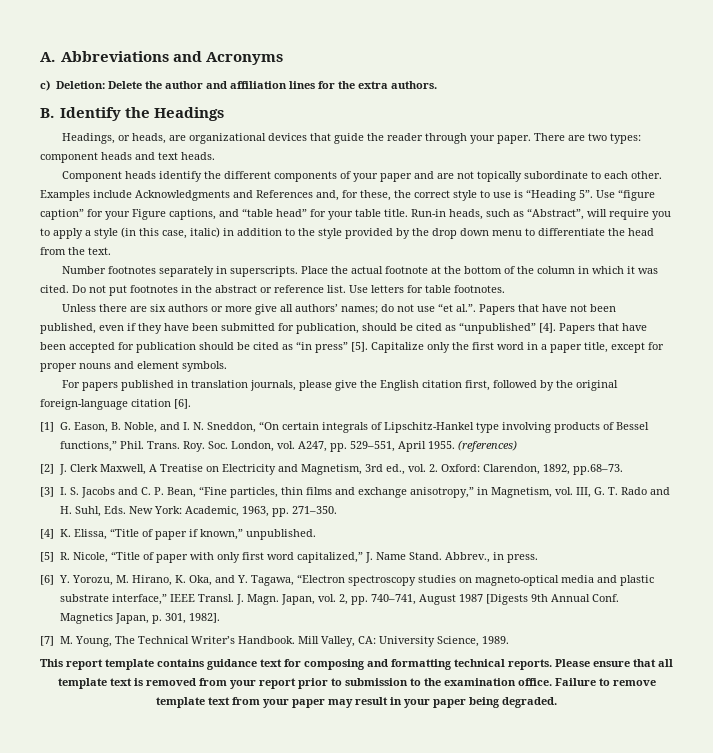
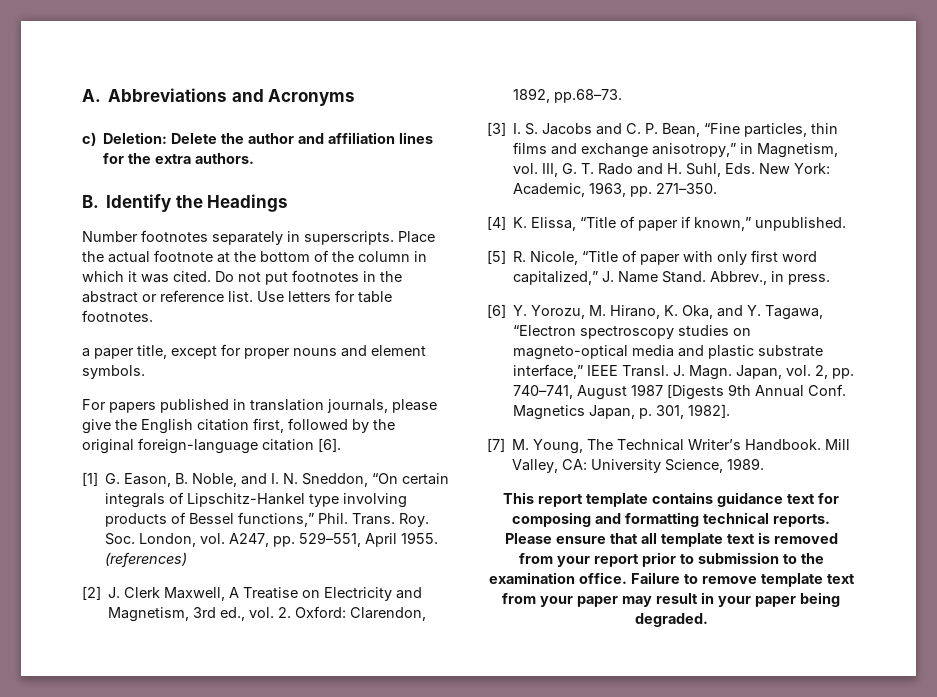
- Headings, or heads, are organizational devices that guide the reader through your paper. There are two types: component heads and text heads.
- Component heads identify the different components of your paper and are not topically subordinate to each other. Examples include Acknowledgments and References and, for these, the correct style to use is “Heading 5”. Use “figure caption” for your Figure captions, and “table head” for your table title. Run-in heads, such as “Abstract”, will require you to apply a style (in this case, italic) in addition to the style provided by the drop down menu to differentiate the head from the text.
- Unless there are six authors or more give all authors’ names; do not use “et al.”. Papers that have not been published, even if they have been submitted for publication, should be cited as “unpublished” [4]. Papers that have been accepted for publication should be cited as “in press” [5]. Capitalize only the first word in a paper title, except for proper nouns and element symbols.
+ a paper title, except for proper nouns and element symbols.

